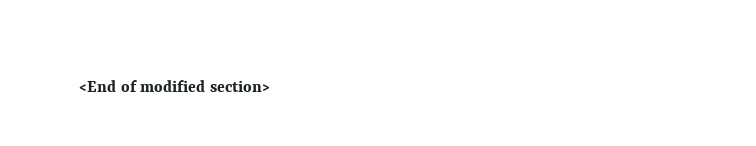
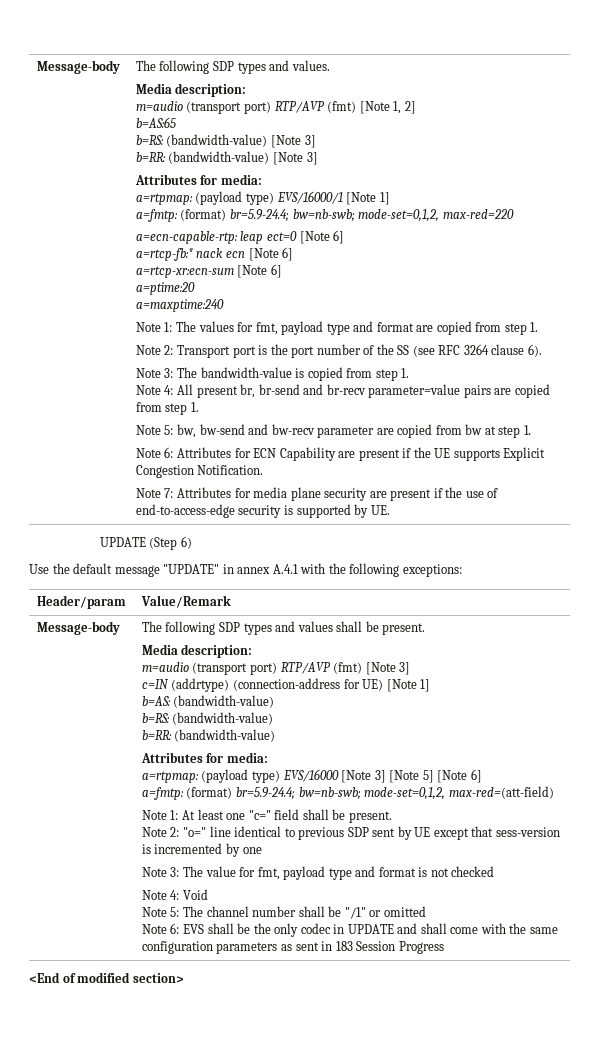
+ Message-body | The following SDP types and values.
+ Media description:
+ m=audio (transport port) RTP/AVP (fmt) [Note 1, 2]
+ b=AS:65
+ b=RS: (bandwidth-value) [Note 3]
+ b=RR: (bandwidth-value) [Note 3]
+ Attributes for media:
+ a=rtpmap: (payload type) EVS/16000/1 [Note 1]
+ a=fmtp: (format) br=5.9-24.4; bw=nb-swb; mode-set=0,1,2, max-red=220
+ a=ecn-capable-rtp: leap ect=0 [Note 6]
+ a=rtcp-fb:* nack ecn [Note 6]
+ a=rtcp-xr:ecn-sum [Note 6]
+ a=ptime:20
+ a=maxptime:240
+ Note 1: The values for fmt, payload type and format are copied from step 1.
+ Note 2: Transport port is the port number of the SS (see RFC 3264 clause 6).
+ Note 3: The bandwidth-value is copied from step 1.
+ Note 4: All present br, br-send and br-recv parameter=value pairs are copied from step 1.
+ Note 5: bw, bw-send and bw-recv parameter are copied from bw at step 1.
+ Note 6: Attributes for ECN Capability are present if the UE supports Explicit Congestion Notification.
+ Note 7: Attributes for media plane security are present if the use of end-to-access-edge security is supported by UE.
+ UPDATE (Step 6)
+ Use the default message "UPDATE" in annex A.4.1 with the following exceptions:
+ Header/param | Value/Remark
+ Message-body | The following SDP types and values shall be present.
+ Media description:
+ m=audio (transport port) RTP/AVP (fmt) [Note 3]
+ c=IN (addrtype) (connection-address for UE) [Note 1]
+ b=AS: (bandwidth-value)
+ b=RS: (bandwidth-value)
+ b=RR: (bandwidth-value)
+ Attributes for media:
+ a=rtpmap: (payload type) EVS/16000 [Note 3] [Note 5] [Note 6]
+ a=fmtp: (format) br=5.9-24.4; bw=nb-swb; mode-set=0,1,2, max-red=(att-field)
+ Note 1: At least one "c=" field shall be present.
+ Note 2: "o=" line identical to previous SDP sent by UE except that sess-version is incremented by one
+ Note 3: The value for fmt, payload type and format is not checked
+ Note 4: Void
+ Note 5: The channel number shall be "/1" or omitted
+ Note 6: EVS shall be the only codec in UPDATE and shall come with the same configuration parameters as sent in 183 Session Progress

